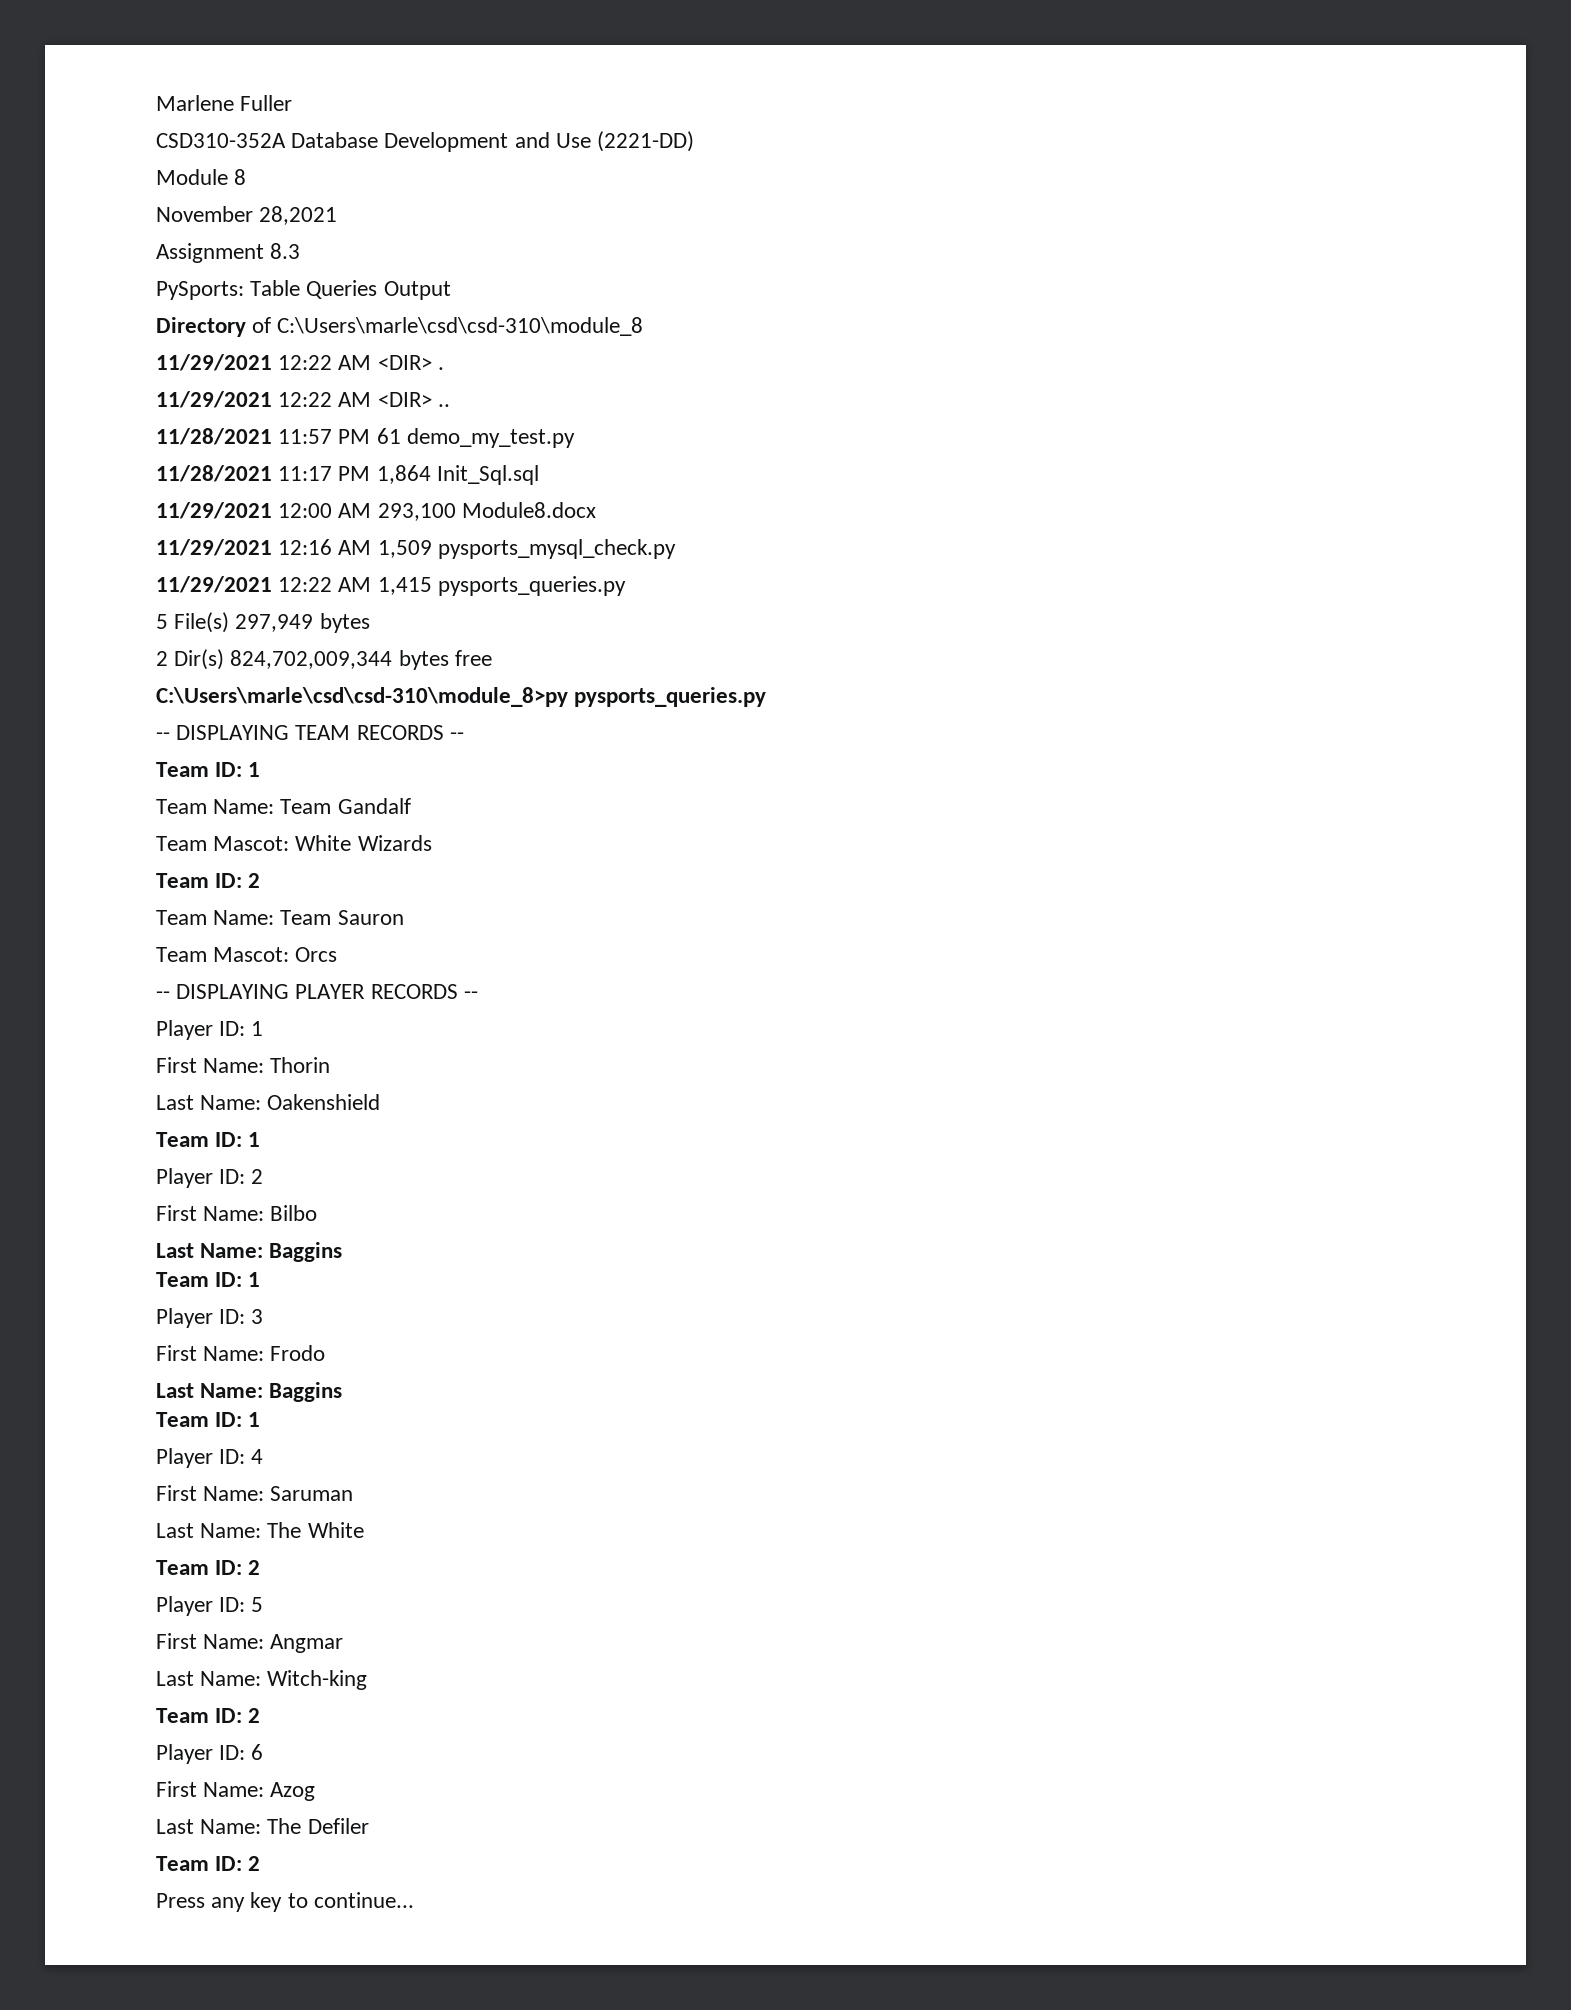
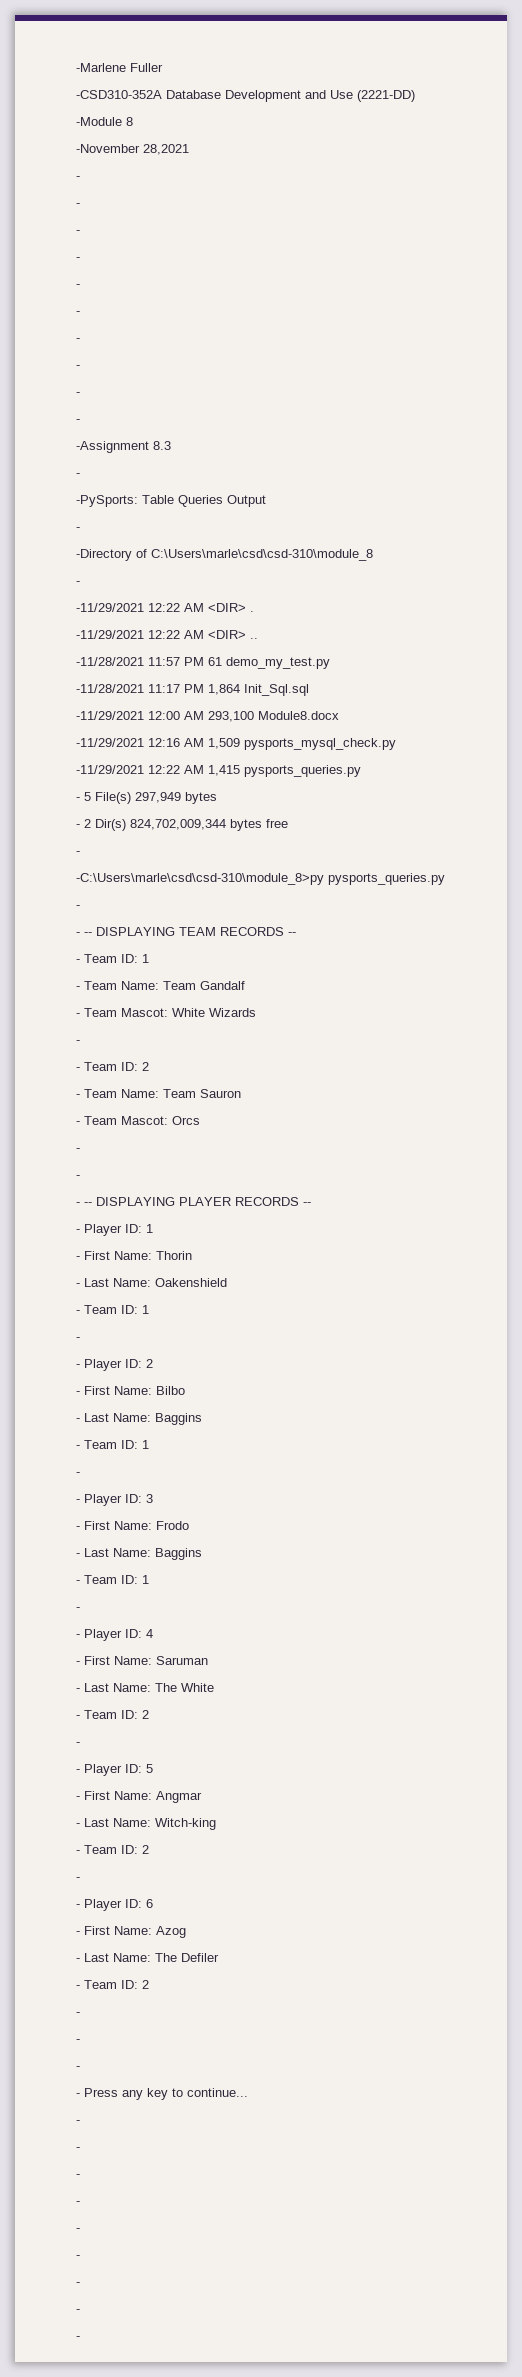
- Marlene Fuller
+ -Marlene Fuller
- CSD310-352A Database Development and Use (2221-DD)
+ -CSD310-352A Database Development and Use (2221-DD)
- Module 8
+ -Module 8
- November 28,2021
- Assignment 8.3
- PySports: Table Queries Output
- Directory of C:\Users\marle\csd\csd-310\module_8
- 11/29/2021 12:22 AM <DIR> .
+ -November 28,2021
+ -
+ -
+ -
+ -
+ -
+ -
+ -
+ -
+ -
+ -
+ -Assignment 8.3
+ -
+ -PySports: Table Queries Output
+ -
+ -Directory of C:\Users\marle\csd\csd-310\module_8
+ -
+ -11/29/2021 12:22 AM <DIR> .
- 11/29/2021 12:22 AM <DIR> ..
+ -11/29/2021 12:22 AM <DIR> ..
- 11/28/2021 11:57 PM 61 demo_my_test.py
+ -11/28/2021 11:57 PM 61 demo_my_test.py
- 11/28/2021 11:17 PM 1,864 Init_Sql.sql
+ -11/28/2021 11:17 PM 1,864 Init_Sql.sql
- 11/29/2021 12:00 AM 293,100 Module8.docx
+ -11/29/2021 12:00 AM 293,100 Module8.docx
- 11/29/2021 12:16 AM 1,509 pysports_mysql_check.py
+ -11/29/2021 12:16 AM 1,509 pysports_mysql_check.py
- 11/29/2021 12:22 AM 1,415 pysports_queries.py
+ -11/29/2021 12:22 AM 1,415 pysports_queries.py
- 5 File(s) 297,949 bytes
+ - 5 File(s) 297,949 bytes
- 2 Dir(s) 824,702,009,344 bytes free
- C:\Users\marle\csd\csd-310\module_8>py pysports_queries.py
- -- DISPLAYING TEAM RECORDS --
- Team ID: 1
- Team Name: Team Gandalf
+ - 2 Dir(s) 824,702,009,344 bytes free
+ -
+ -C:\Users\marle\csd\csd-310\module_8>py pysports_queries.py
+ -
+ - -- DISPLAYING TEAM RECORDS --
+ - Team ID: 1
+ - Team Name: Team Gandalf
- Team Mascot: White Wizards
- Team ID: 2
- Team Name: Team Sauron
+ - Team Mascot: White Wizards
+ -
+ - Team ID: 2
+ - Team Name: Team Sauron
- Team Mascot: Orcs
- -- DISPLAYING PLAYER RECORDS --
+ - Team Mascot: Orcs
+ -
+ -
+ - -- DISPLAYING PLAYER RECORDS --
- Player ID: 1
+ - Player ID: 1
- First Name: Thorin
+ - First Name: Thorin
- Last Name: Oakenshield
- Team ID: 1
- Player ID: 2
+ - Last Name: Oakenshield
+ - Team ID: 1
+ -
+ - Player ID: 2
- First Name: Bilbo
- Last Name: Baggins
- Team ID: 1
- Player ID: 3
+ - First Name: Bilbo
+ - Last Name: Baggins
+ - Team ID: 1
+ -
+ - Player ID: 3
- First Name: Frodo
- Last Name: Baggins
- Team ID: 1
- Player ID: 4
+ - First Name: Frodo
+ - Last Name: Baggins
+ - Team ID: 1
+ -
+ - Player ID: 4
- First Name: Saruman
+ - First Name: Saruman
- Last Name: The White
- Team ID: 2
- Player ID: 5
+ - Last Name: The White
+ - Team ID: 2
+ -
+ - Player ID: 5
- First Name: Angmar
+ - First Name: Angmar
- Last Name: Witch-king
- Team ID: 2
- Player ID: 6
+ - Last Name: Witch-king
+ - Team ID: 2
+ -
+ - Player ID: 6
- First Name: Azog
+ - First Name: Azog
- Last Name: The Defiler
- Team ID: 2
- Press any key to continue...
+ - Last Name: The Defiler
+ - Team ID: 2
+ -
+ -
+ -
+ - Press any key to continue...
+ -
+ -
+ -
+ -
+ -
+ -
+ -
+ -
+ -

